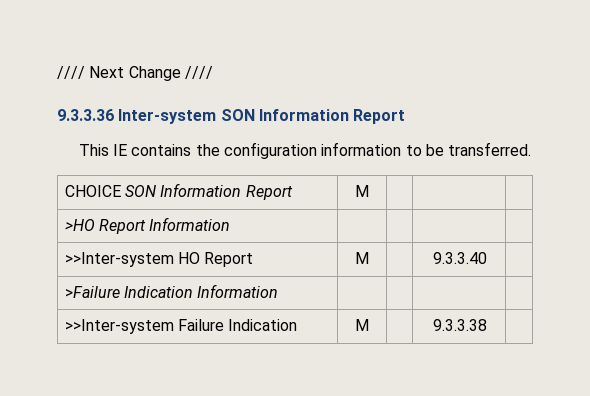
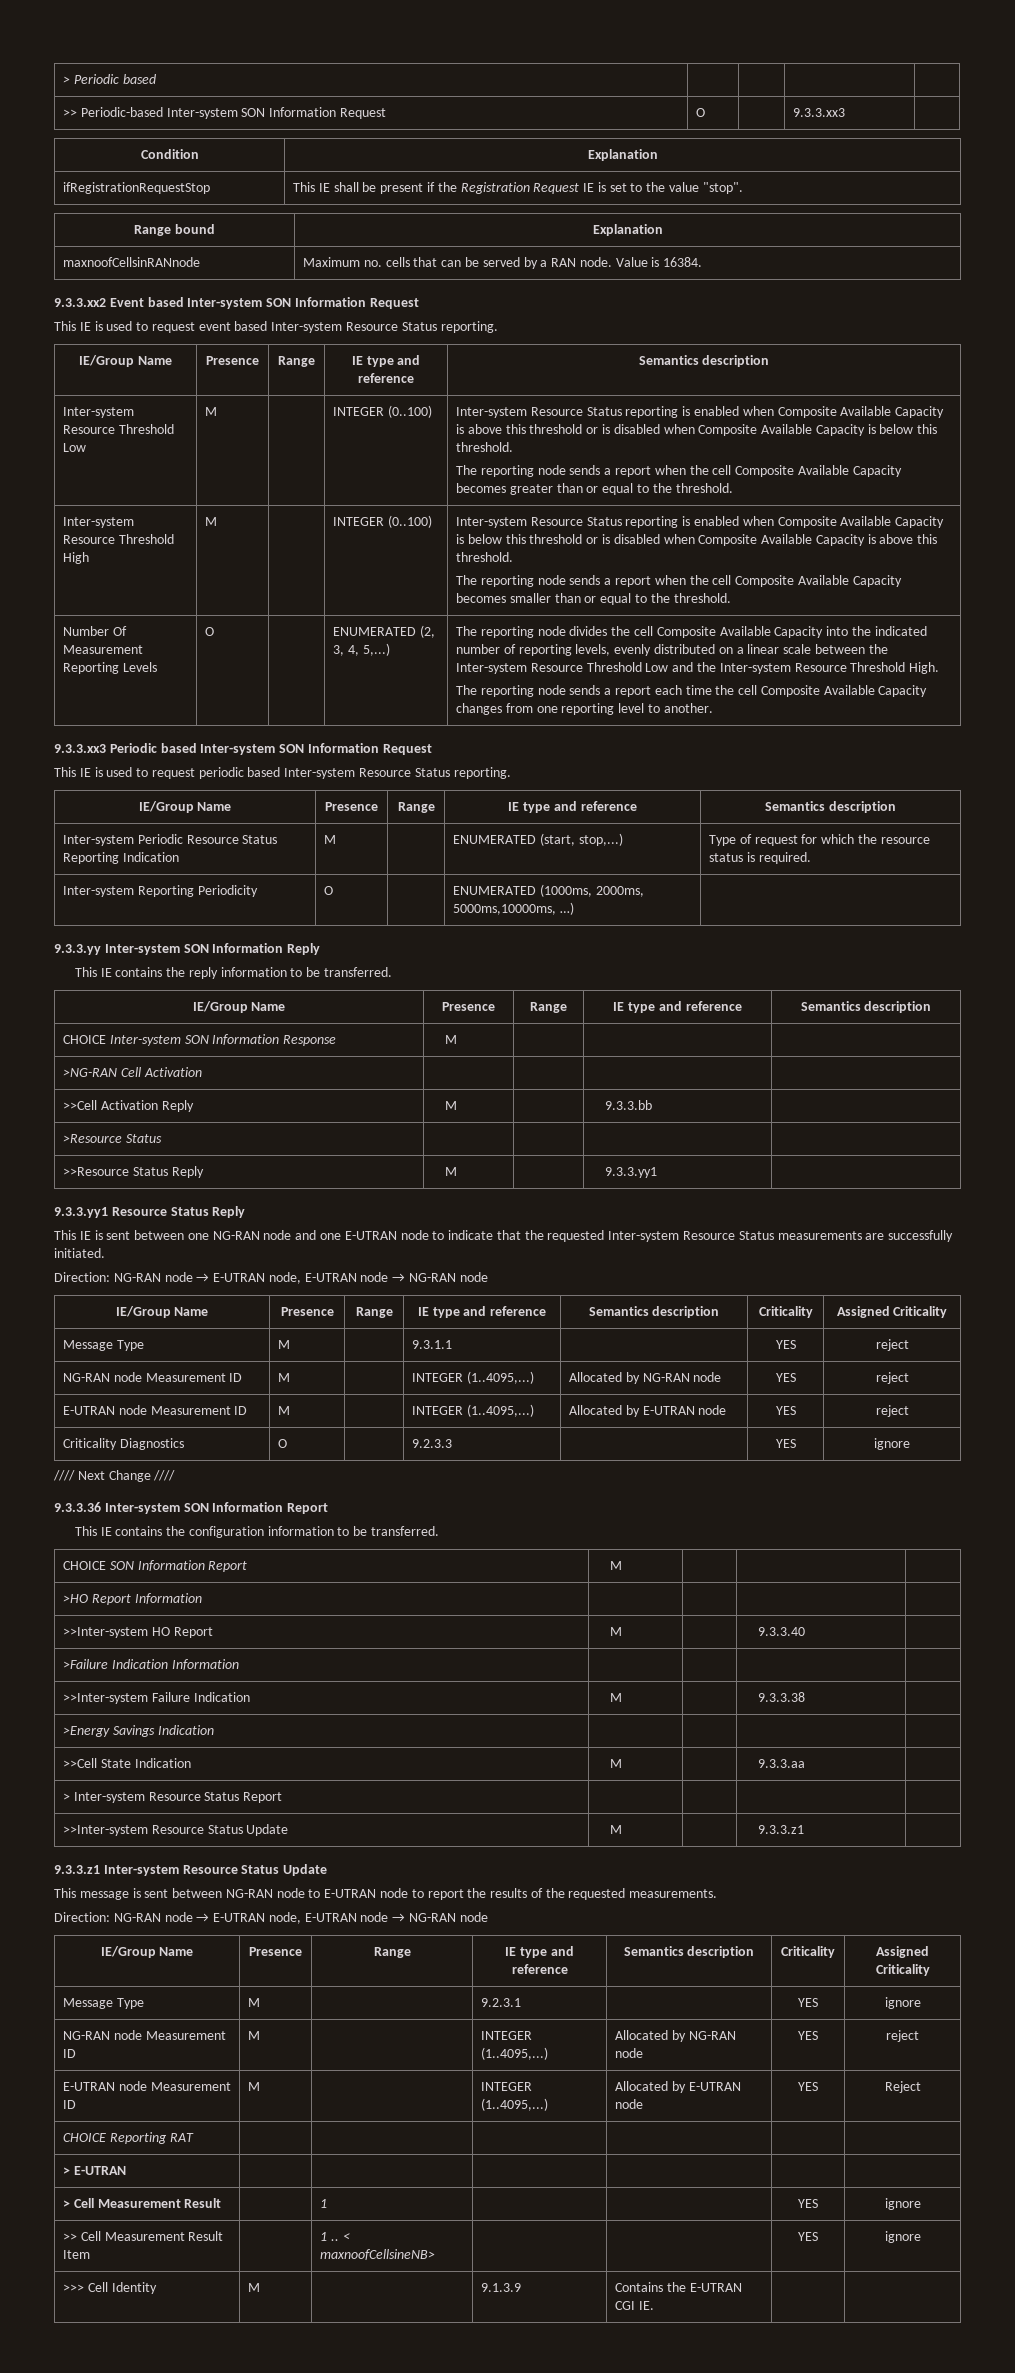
+ > Periodic based | | | |
+ >> Periodic-based Inter-system SON Information Request | O | | 9.3.3.xx3 |
+ Condition | Explanation
+ ifRegistrationRequestStop | This IE shall be present if the Registration Request IE is set to the value "stop".
+ Range bound | Explanation
+ maxnoofCellsinRANnode | Maximum no. cells that can be served by a RAN node. Value is 16384.
+ 9.3.3.xx2 Event based Inter-system SON Information Request
+ This IE is used to request event based Inter-system Resource Status reporting.
+ IE/Group Name | Presence | Range | IE type and reference | Semantics description
+ Inter-system Resource Threshold Low | M | | INTEGER (0..100) | Inter-system Resource Status reporting is enabled when Composite Available Capacity is above this threshold or is disabled when Composite Available Capacity is below this threshold.
+ The reporting node sends a report when the cell Composite Available Capacity becomes greater than or equal to the threshold.
+ Inter-system Resource Threshold High | M | | INTEGER (0..100) | Inter-system Resource Status reporting is enabled when Composite Available Capacity is below this threshold or is disabled when Composite Available Capacity is above this threshold.
+ The reporting node sends a report when the cell Composite Available Capacity becomes smaller than or equal to the threshold.
+ Number Of Measurement Reporting Levels | O | | ENUMERATED (2, 3, 4, 5,...) | The reporting node divides the cell Composite Available Capacity into the indicated number of reporting levels, evenly distributed on a linear scale between the Inter-system Resource Threshold Low and the Inter-system Resource Threshold High.
+ The reporting node sends a report each time the cell Composite Available Capacity changes from one reporting level to another.
+ 9.3.3.xx3 Periodic based Inter-system SON Information Request
+ This IE is used to request periodic based Inter-system Resource Status reporting.
+ IE/Group Name | Presence | Range | IE type and reference | Semantics description
+ Inter-system Periodic Resource Status Reporting Indication | M | | ENUMERATED (start, stop,...) | Type of request for which the resource status is required.
+ Inter-system Reporting Periodicity | O | | ENUMERATED (1000ms, 2000ms, 5000ms,10000ms, …) |
+ 9.3.3.yy Inter-system SON Information Reply
+ This IE contains the reply information to be transferred.
+ IE/Group Name | Presence | Range | IE type and reference | Semantics description
+ CHOICE Inter-system SON Information Response | M | | |
+ >NG-RAN Cell Activation | | | |
+ >>Cell Activation Reply | M | | 9.3.3.bb |
+ >Resource Status | | | |
+ >>Resource Status Reply | M | | 9.3.3.yy1 |
+ 9.3.3.yy1 Resource Status Reply
+ This IE is sent between one NG-RAN node and one E-UTRAN node to indicate that the requested Inter-system Resource Status measurements are successfully initiated.
+ Direction: NG-RAN node → E-UTRAN node, E-UTRAN node → NG-RAN node
+ IE/Group Name | Presence | Range | IE type and reference | Semantics description | Criticality | Assigned Criticality
+ Message Type | M | | 9.3.1.1 | | YES | reject
+ NG-RAN node Measurement ID | M | | INTEGER (1..4095,...) | Allocated by NG-RAN node | YES | reject
+ E-UTRAN node Measurement ID | M | | INTEGER (1..4095,...) | Allocated by E-UTRAN node | YES | reject
+ Criticality Diagnostics | O | | 9.2.3.3 | | YES | ignore
+ >Energy Savings Indication | | | |
+ >>Cell State Indication | M | | 9.3.3.aa |
+ > Inter-system Resource Status Report | | | |
+ >>Inter-system Resource Status Update | M | | 9.3.3.z1 |
+ 9.3.3.z1 Inter-system Resource Status Update
+ This message is sent between NG-RAN node to E-UTRAN node to report the results of the requested measurements.
+ Direction: NG-RAN node → E-UTRAN node, E-UTRAN node → NG-RAN node
+ IE/Group Name | Presence | Range | IE type and reference | Semantics description | Criticality | Assigned Criticality
+ Message Type | M | | 9.2.3.1 | | YES | ignore
+ NG-RAN node Measurement ID | M | | INTEGER (1..4095,...) | Allocated by NG-RAN node | YES | reject
+ E-UTRAN node Measurement ID | M | | INTEGER (1..4095,...) | Allocated by E-UTRAN node | YES | Reject
+ CHOICE Reporting RAT | | | | | |
+ > E-UTRAN | | | | | |
+ > Cell Measurement Result | | 1 | | | YES | ignore
+ >> Cell Measurement Result Item | | 1 .. < maxnoofCellsineNB> | | | YES | ignore
+ >>> Cell Identity | M | | 9.1.3.9 | Contains the E-UTRAN CGI IE. | |

